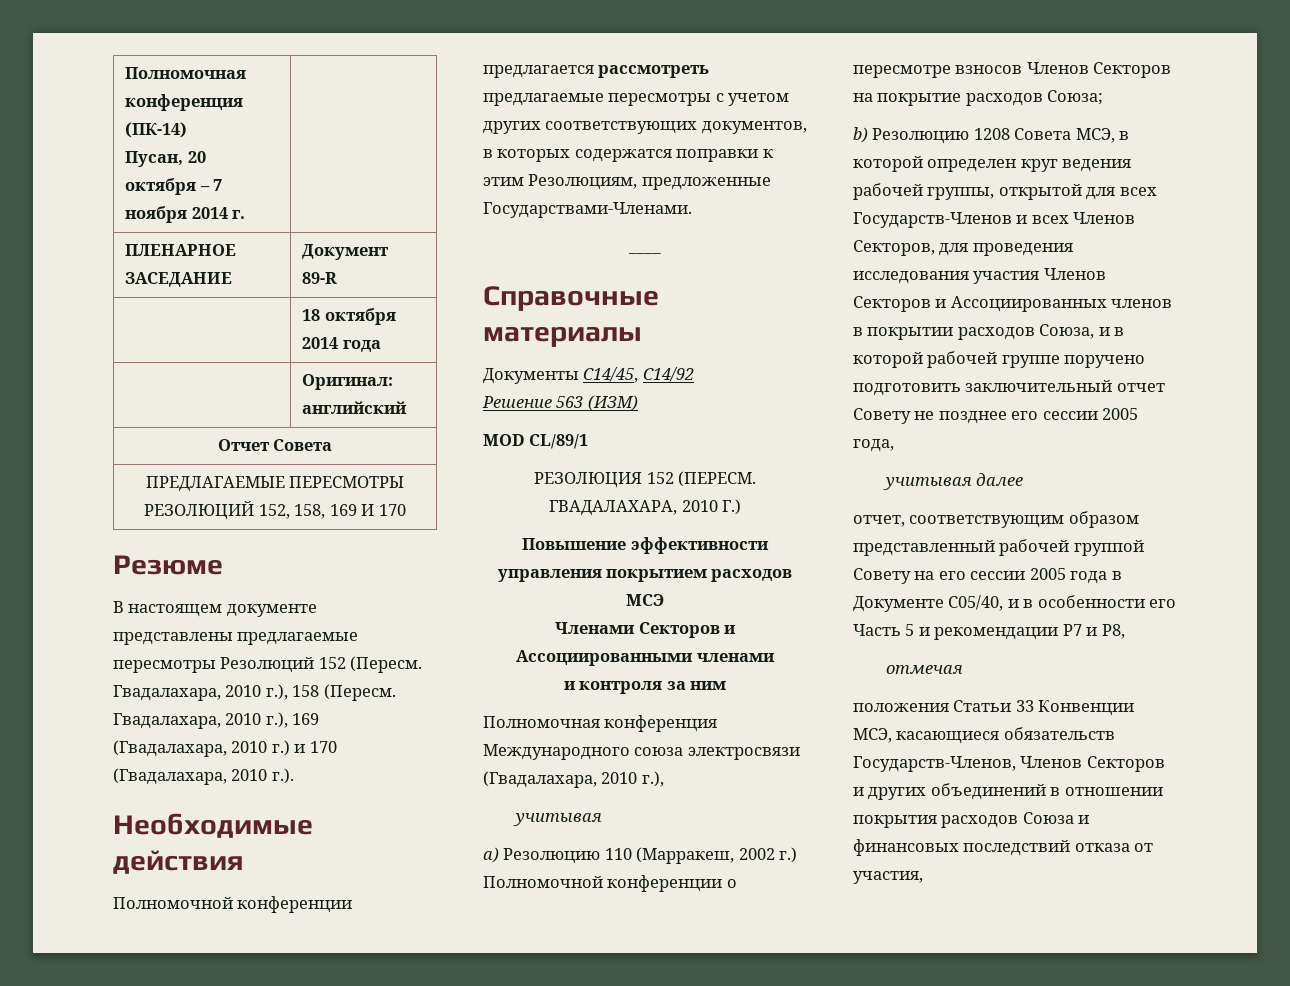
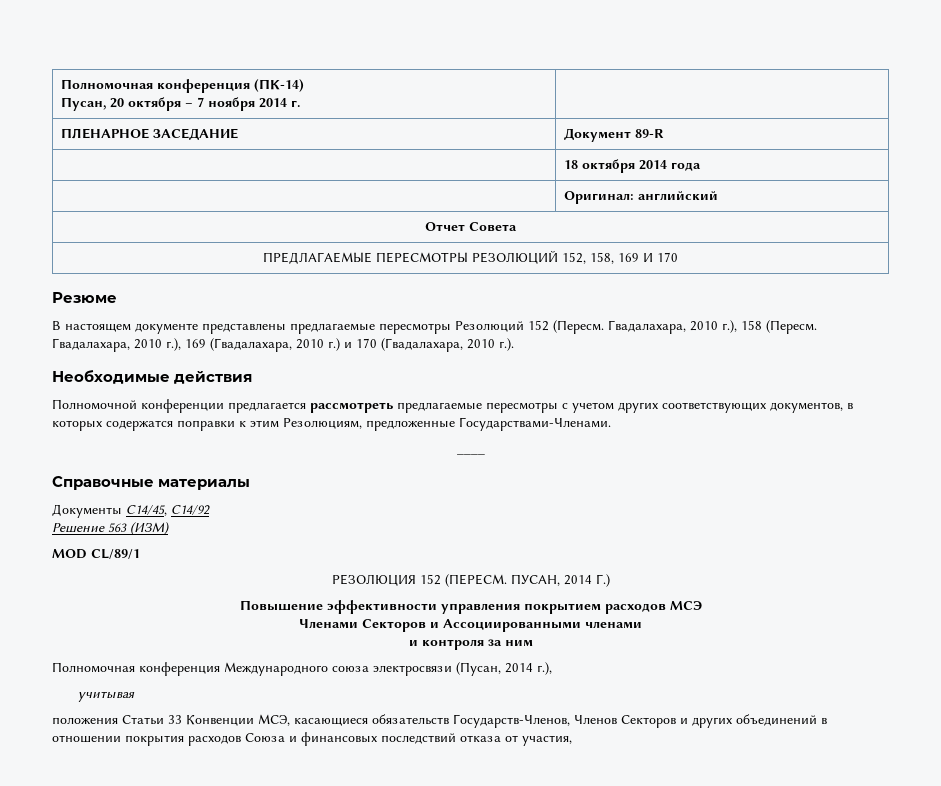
- ГВАДАЛАХАРА, 2010 Г.)
+ ПУСАН, 2014 Г.)
- Полномочная конференция Международного союза электросвязи (Гвадалахара, 2010 г.),
+ Полномочная конференция Международного союза электросвязи (Пусан, 2014 г.),
- a) Резолюцию 110 (Марракеш, 2002 г.) Полномочной конференции о пересмотре взносов Членов Секторов на покрытие расходов Союза;
- b) Резолюцию 1208 Совета МСЭ, в которой определен круг ведения рабочей группы, открытой для всех Государств-Членов и всех Членов Секторов, для проведения исследования участия Членов Секторов и Ассоциированных членов в покрытии расходов Союза, и в которой рабочей группе поручено подготовить заключительный отчет Совету не позднее его сессии 2005 года,
- учитывая далее
- отчет, соответствующим образом представленный рабочей группой Совету на его сессии 2005 года в Документе C05/40, и в особенности его Часть 5 и рекомендации Р7 и Р8,
- отмечая

